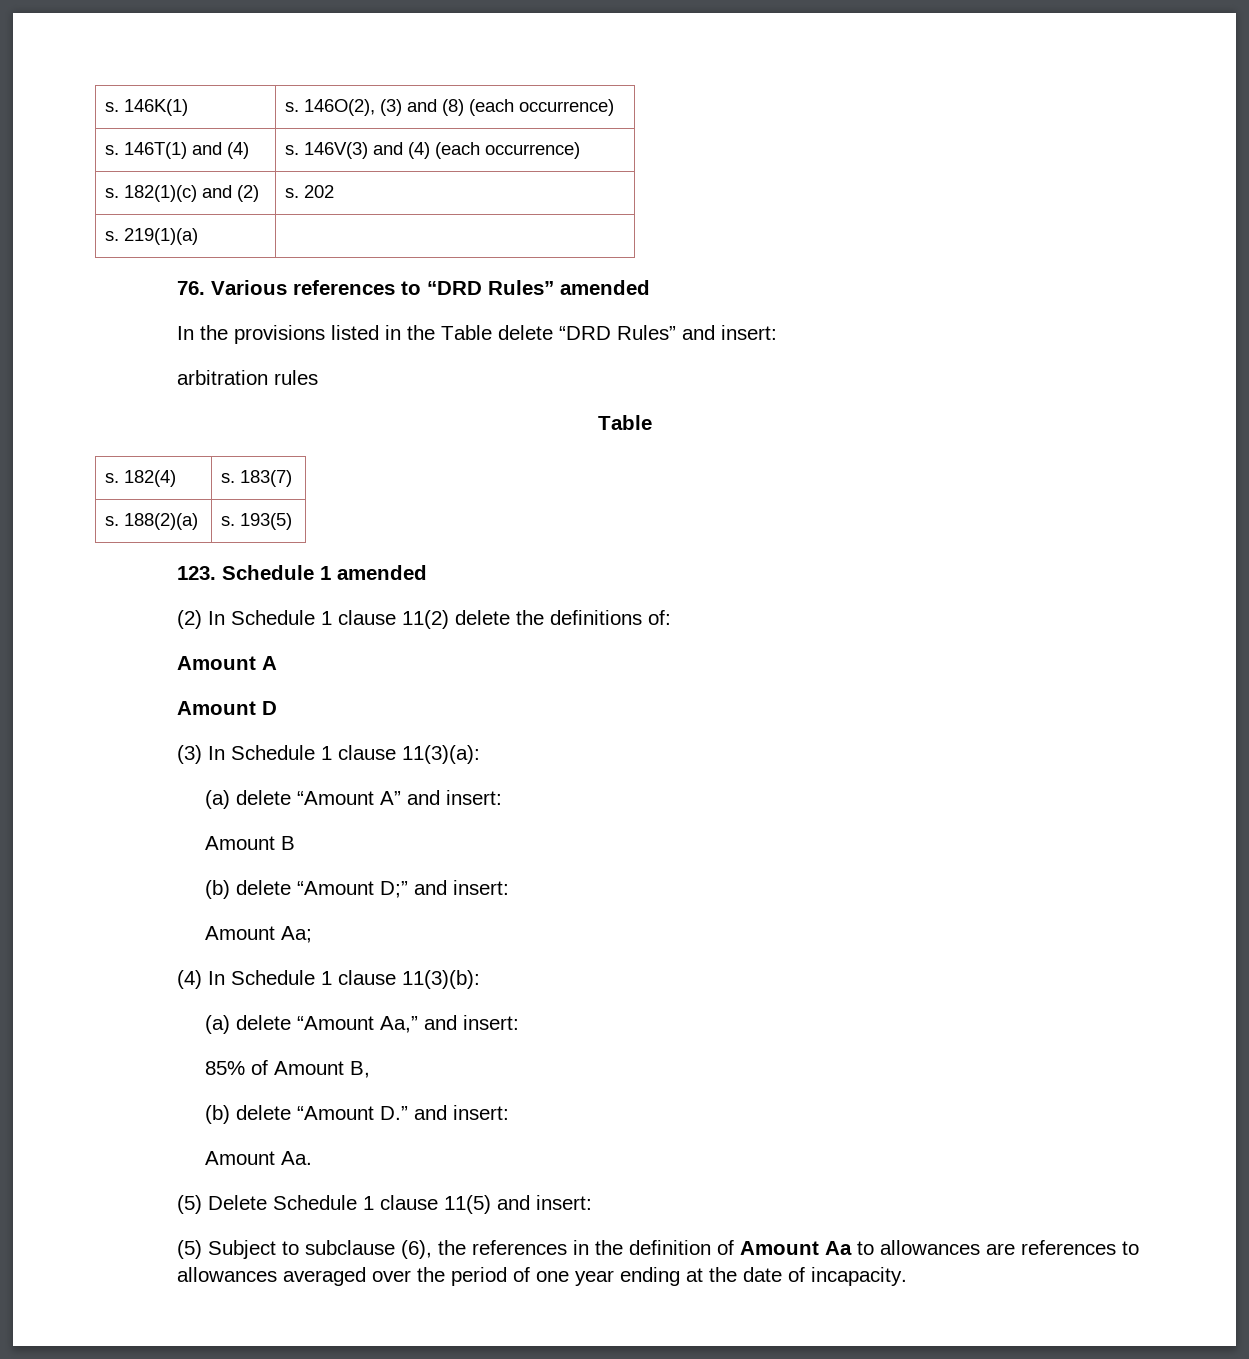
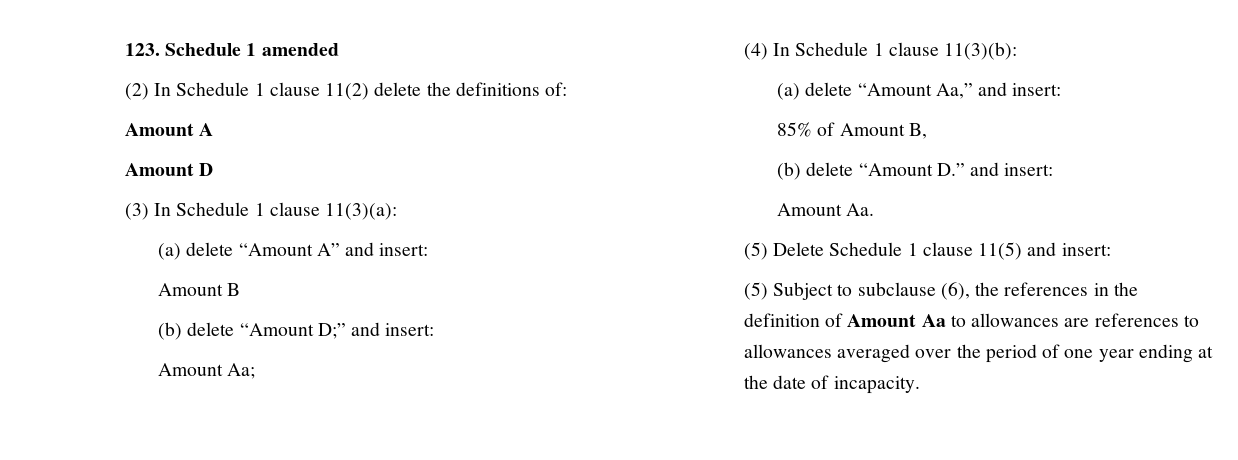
- s. 146K(1) | s. 146O(2), (3) and (8) (each occurrence)
- s. 146T(1) and (4) | s. 146V(3) and (4) (each occurrence)
- s. 182(1)(c) and (2) | s. 202
- s. 219(1)(a) |
- 76. Various references to “DRD Rules” amended
- In the provisions listed in the Table delete “DRD Rules” and insert:
- arbitration rules
- Table
- s. 182(4) | s. 183(7)
- s. 188(2)(a) | s. 193(5)

